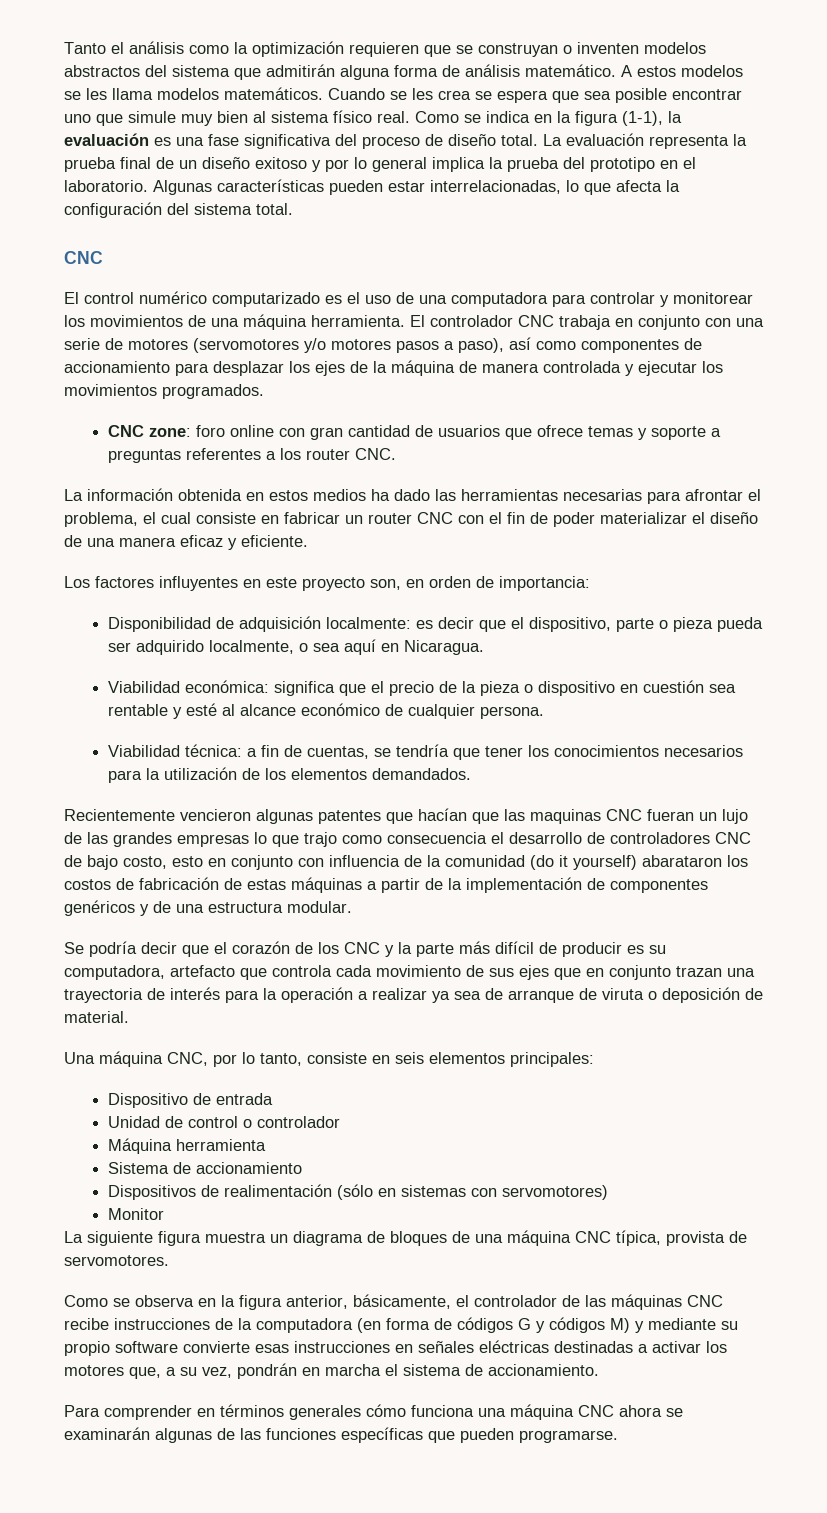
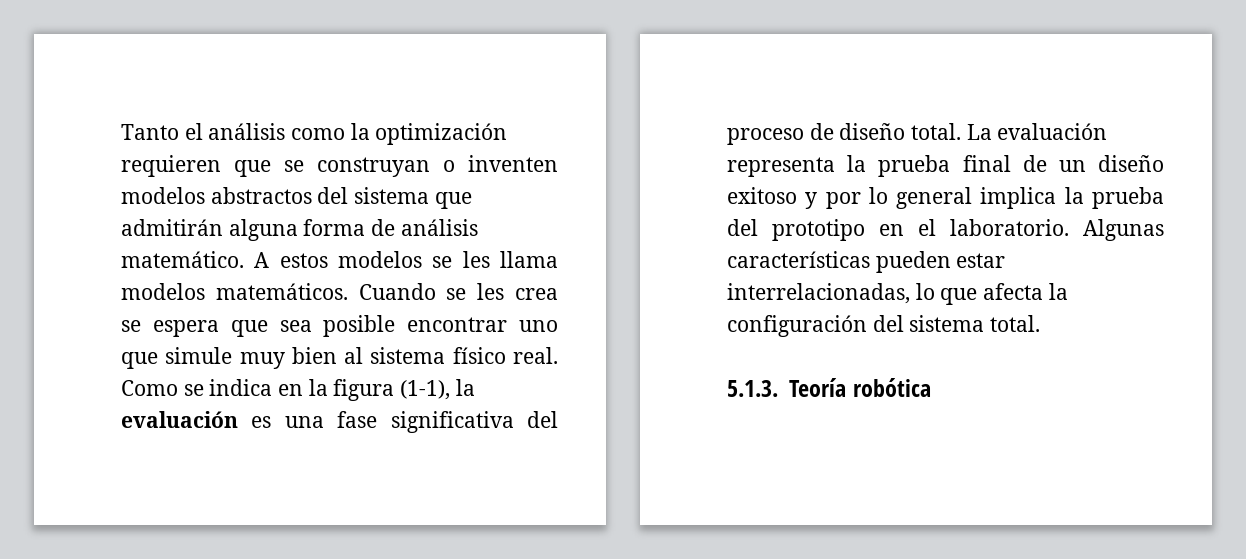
  Algunas características pueden estar interrelacionadas, lo que afecta la configuración del sistema total.
- CNC
- El control numérico computarizado es el uso de una computadora para controlar y monitorear los movimientos de una máquina herramienta. El controlador CNC trabaja en conjunto con una serie de motores (servomotores y/o motores pasos a paso), así como componentes de accionamiento para desplazar los ejes de la máquina de manera controlada y ejecutar los movimientos programados.
- CNC zone: foro online con gran cantidad de usuarios que ofrece temas y soporte a preguntas referentes a los router CNC.
- La información obtenida en estos medios ha dado las herramientas necesarias para afrontar el problema, el cual consiste en fabricar un router CNC con el fin de poder materializar el diseño de una manera eficaz y eficiente.
- Los factores influyentes en este proyecto son, en orden de importancia:
- Disponibilidad de adquisición localmente: es decir que el dispositivo, parte o pieza pueda ser adquirido localmente, o sea aquí en Nicaragua.
- Viabilidad económica: significa que el precio de la pieza o dispositivo en cuestión sea rentable y esté al alcance económico de cualquier persona.
- Viabilidad técnica: a fin de cuentas, se tendría que tener los conocimientos necesarios para la utilización de los elementos demandados.
- Recientemente vencieron algunas patentes que hacían que las maquinas CNC fueran un lujo de las grandes empresas lo que trajo como consecuencia el desarrollo de controladores CNC de bajo costo, esto en conjunto con influencia de la comunidad (do it yourself) abarataron los costos de fabricación de estas máquinas a partir de la implementación de componentes genéricos y de una estructura modular.
- Se podría decir que el corazón de los CNC y la parte más difícil de producir es su computadora, artefacto que controla cada movimiento de sus ejes que en conjunto trazan una trayectoria de interés para la operación a realizar ya sea de arranque de viruta o deposición de material.
- Una máquina CNC, por lo tanto, consiste en seis elementos principales:
- Dispositivo de entrada
- Unidad de control o controlador
- Máquina herramienta
- Sistema de accionamiento
- Dispositivos de realimentación (sólo en sistemas con servomotores)
- Monitor
- La siguiente figura muestra un diagrama de bloques de una máquina CNC típica, provista de servomotores.
- Como se observa en la figura anterior, básicamente, el controlador de las máquinas CNC recibe instrucciones de la computadora (en forma de códigos G y códigos M) y mediante su propio software convierte esas instrucciones en señales eléctricas destinadas a activar los motores que, a su vez, pondrán en marcha el sistema de accionamiento.
- Para comprender en términos generales cómo funciona una máquina CNC ahora se examinarán algunas de las funciones específicas que pueden programarse.
+ 5.1.3. Teoría robótica

